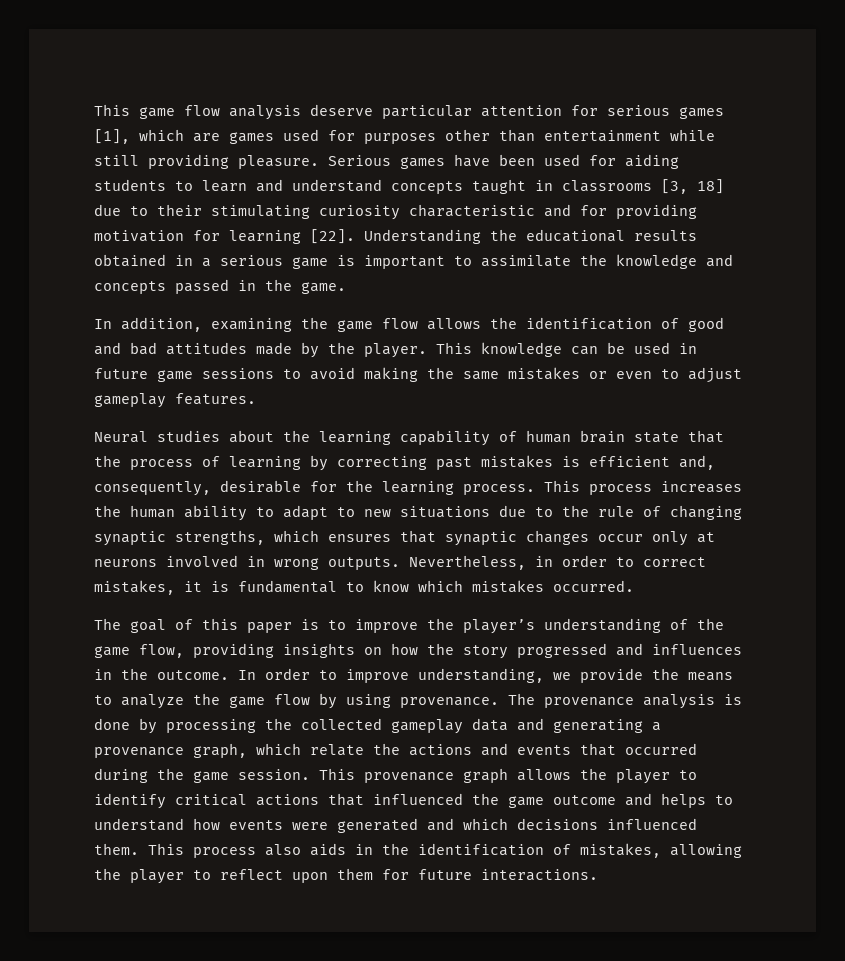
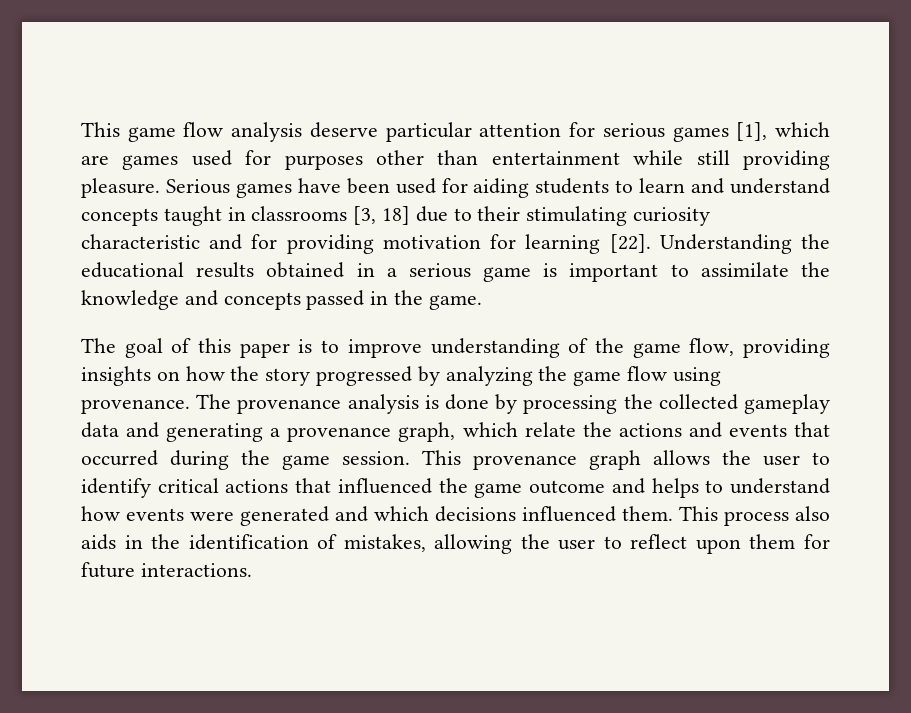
- In addition, examining the game flow allows the identification of good and bad attitudes made by the player. This knowledge can be used in future game sessions to avoid making the same mistakes or even to adjust gameplay features.
- Neural studies about the learning capability of human brain state that the process of learning by correcting past mistakes is efficient and, consequently, desirable for the learning process. This process increases the human ability to adapt to new situations due to the rule of changing synaptic strengths, which ensures that synaptic changes occur only at neurons involved in wrong outputs. Nevertheless, in order to correct mistakes, it is fundamental to know which mistakes occurred.
- The goal of this paper is to improve the player’s understanding of the game flow, providing insights on how the story progressed and influences in the outcome. In order to improve understanding, we provide the means to analyze the game flow by using provenance.
+ The goal of this paper is to improve understanding of the game flow, providing insights on how the story progressed by analyzing the game flow using provenance.
- This provenance graph allows the player to identify critical actions that influenced the game outcome and helps to understand how events were generated and which decisions influenced them.
+ This provenance graph allows the user to identify critical actions that influenced the game outcome and helps to understand how events were generated and which decisions influenced them.
- This process also aids in the identification of mistakes, allowing the player to reflect upon them for future interactions.
+ This process also aids in the identification of mistakes, allowing the user to reflect upon them for future interactions.

